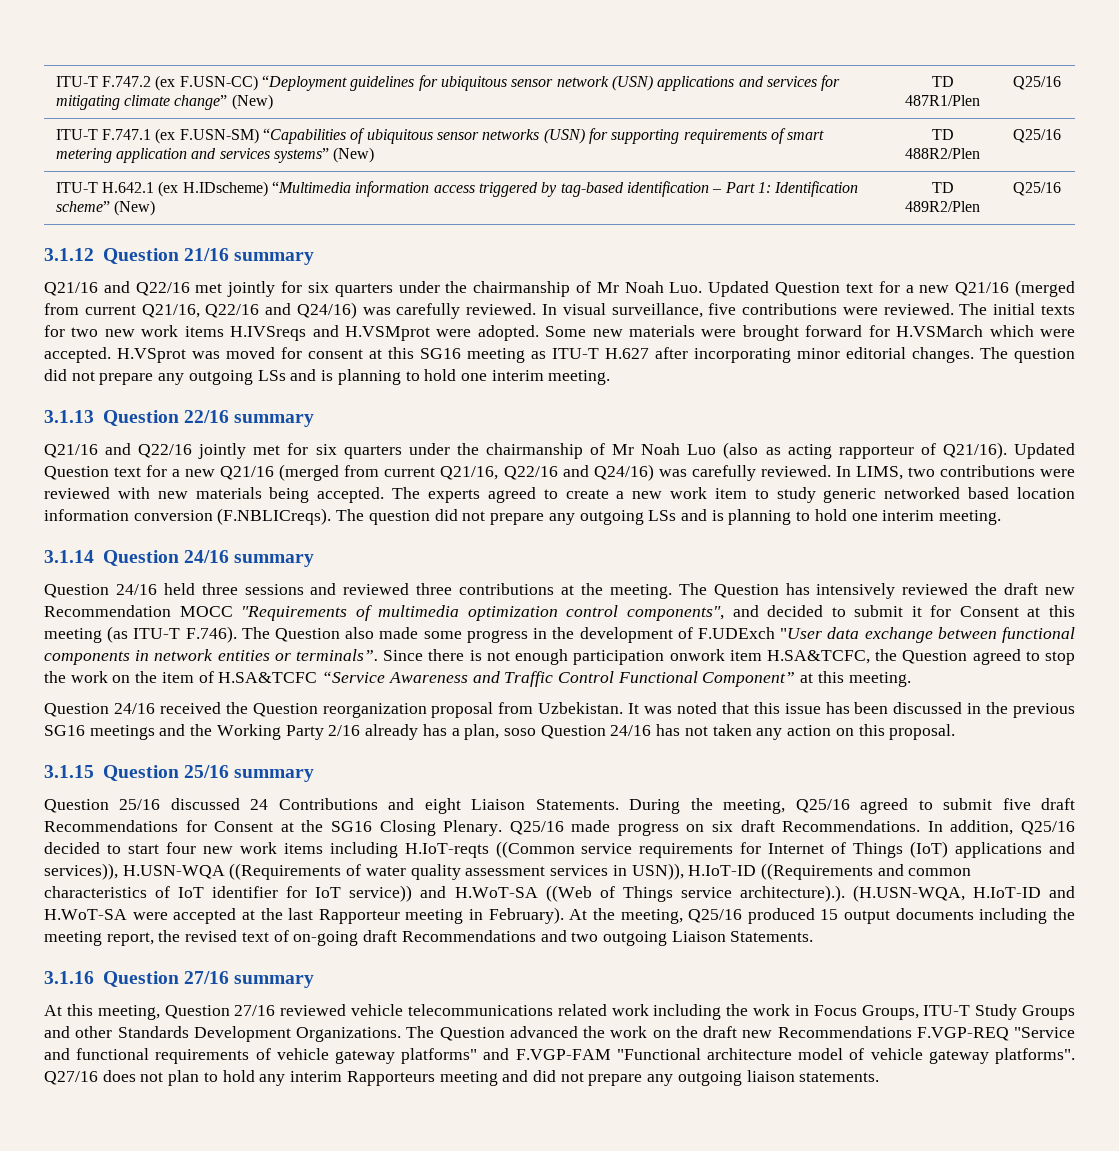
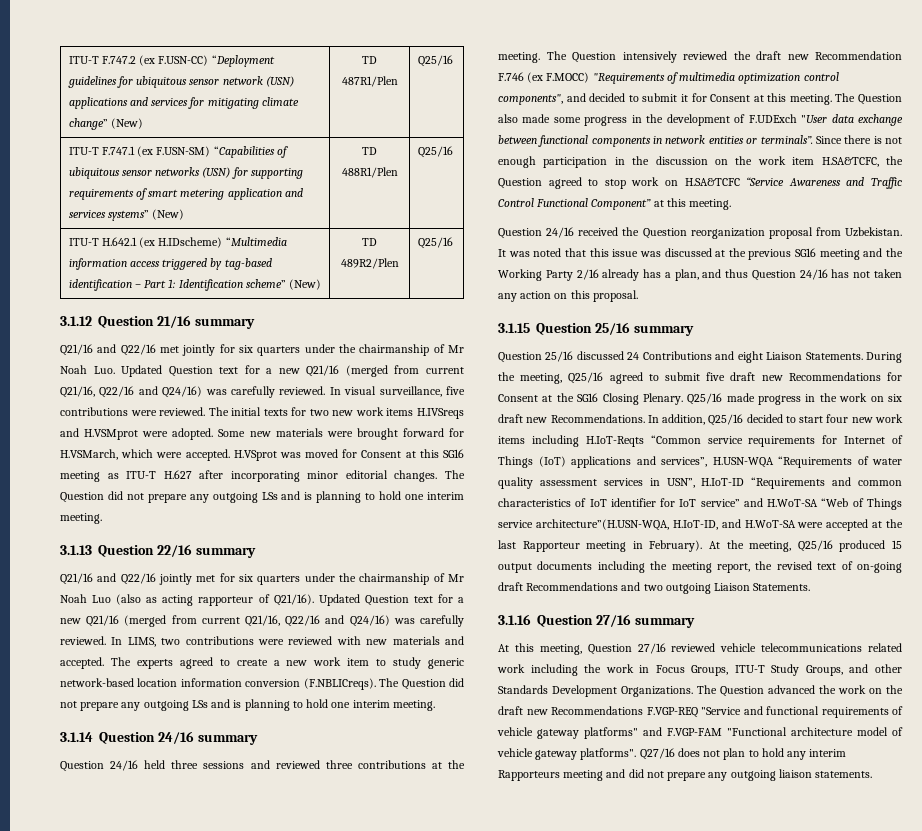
- ITU-T F.747.1 (ex F.USN-SM) “Capabilities of ubiquitous sensor networks (USN) for supporting requirements of smart metering application and services systems” (New) | TD 488R2/Plen | Q25/16
+ ITU-T F.747.1 (ex F.USN-SM) “Capabilities of ubiquitous sensor networks (USN) for supporting requirements of smart metering application and services systems” (New) | TD 488R1/Plen | Q25/16
- Some new materials were brought forward for H.VSMarch which were accepted.
+ Some new materials were brought forward for H.VSMarch, which were accepted.
- H.VSprot was moved for consent at this SG16 meeting as ITU-T H.627 after incorporating minor editorial changes. The question did not prepare any outgoing LSs and is planning to hold one interim meeting.
+ H.VSprot was moved for Consent at this SG16 meeting as ITU-T H.627 after incorporating minor editorial changes. The Question did not prepare any outgoing LSs and is planning to hold one interim meeting.
- In LIMS, two contributions were reviewed with new materials being accepted.
+ In LIMS, two contributions were reviewed with new materials and accepted.
- The experts agreed to create a new work item to study generic networked based location information conversion (F.NBLICreqs). The question did not prepare any outgoing LSs and is planning to hold one interim meeting.
+ The experts agreed to create a new work item to study generic network-based location information conversion (F.NBLICreqs). The Question did not prepare any outgoing LSs and is planning to hold one interim meeting.
- The Question has intensively reviewed the draft new Recommendation MOCC "Requirements of multimedia optimization control components", and decided to submit it for Consent at this meeting (as ITU-T F.746). The Question also made some progress in the development of F.UDExch "User data exchange between functional components in network entities or terminals”.
+ The Question intensively reviewed the draft new Recommendation F.746 (ex F.MOCC) "Requirements of multimedia optimization control components", and decided to submit it for Consent at this meeting. The Question also made some progress in the development of F.UDExch "User data exchange between functional components in network entities or terminals”.
- Since there is not enough participation onwork item H.SA&TCFC, the Question agreed to stop the work on the item of H.SA&TCFC “Service Awareness and Traffic Control Functional Component” at this meeting.
+ Since there is not enough participation in the discussion on the work item H.SA&TCFC, the Question agreed to stop work on H.SA&TCFC “Service Awareness and Traffic Control Functional Component” at this meeting.
- It was noted that this issue has been discussed in the previous SG16 meetings and the Working Party 2/16 already has a plan, soso Question 24/16 has not taken any action on this proposal.
+ It was noted that this issue was discussed at the previous SG16 meeting and the Working Party 2/16 already has a plan, and thus Question 24/16 has not taken any action on this proposal.
- During the meeting, Q25/16 agreed to submit five draft Recommendations for Consent at the SG16 Closing Plenary.
+ During the meeting, Q25/16 agreed to submit five draft new Recommendations for Consent at the SG16 Closing Plenary.
- Q25/16 made progress on six draft Recommendations.
+ Q25/16 made progress in the work on six draft new Recommendations.
- In addition, Q25/16 decided to start four new work items including H.IoT-reqts ((Common service requirements for Internet of Things (IoT) applications and services)), H.USN-WQA ((Requirements of water quality assessment services in USN)), H.IoT-ID ((Requirements and common characteristics of IoT identifier for IoT service)) and H.WoT-SA ((Web of Things service architecture).). (H.USN-WQA, H.IoT-ID and H.WoT-SA were accepted at the last Rapporteur meeting in February).
+ In addition, Q25/16 decided to start four new work items including H.IoT-Reqts “Common service requirements for Internet of Things (IoT) applications and services”, H.USN-WQA “Requirements of water quality assessment services in USN”, H.IoT-ID “Requirements and common characteristics of IoT identifier for IoT service” and H.WoT-SA “Web of Things service architecture”(H.USN-WQA, H.IoT-ID, and H.WoT-SA were accepted at the last Rapporteur meeting in February).
- At this meeting, Question 27/16 reviewed vehicle telecommunications related work including the work in Focus Groups, ITU-T Study Groups and other Standards Development Organizations.
+ At this meeting, Question 27/16 reviewed vehicle telecommunications related work including the work in Focus Groups, ITU-T Study Groups, and other Standards Development Organizations.

